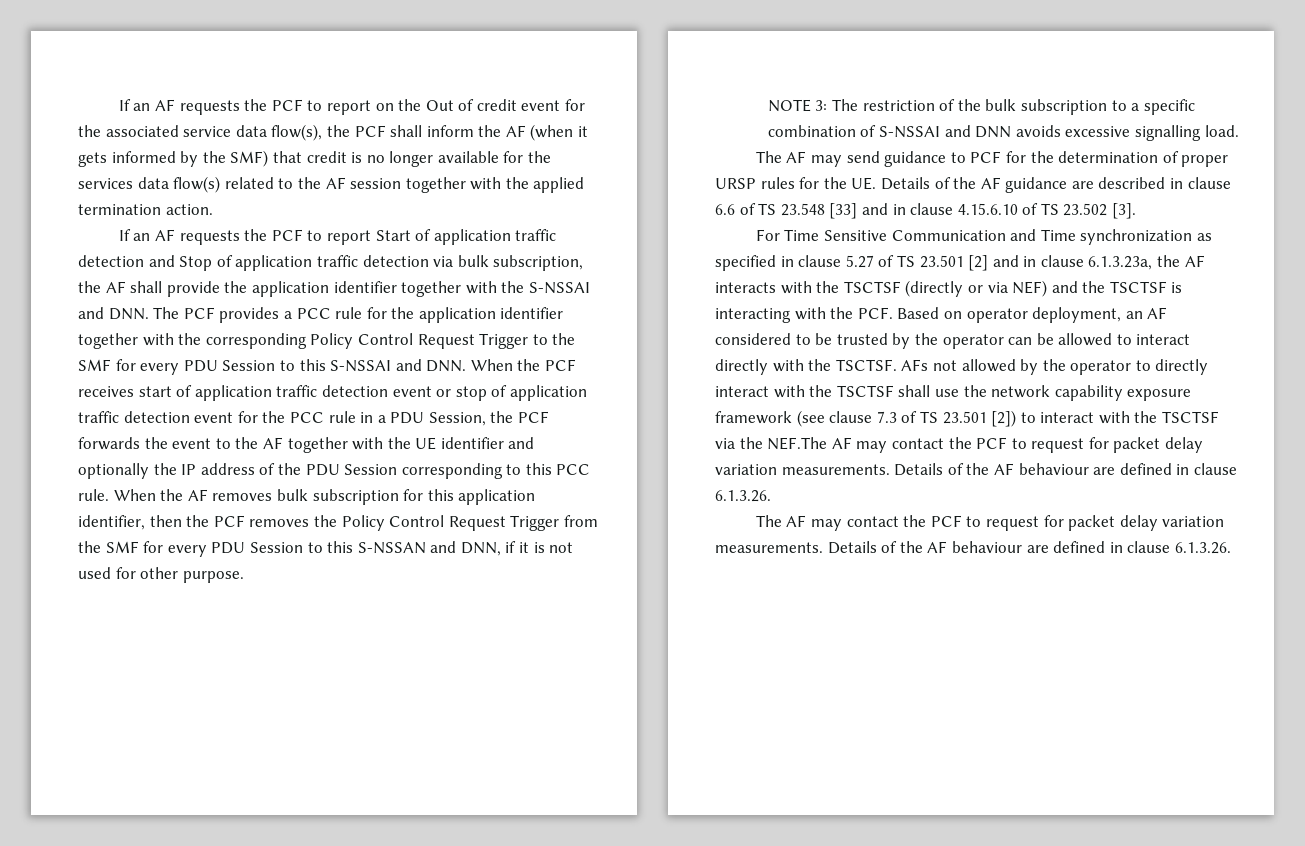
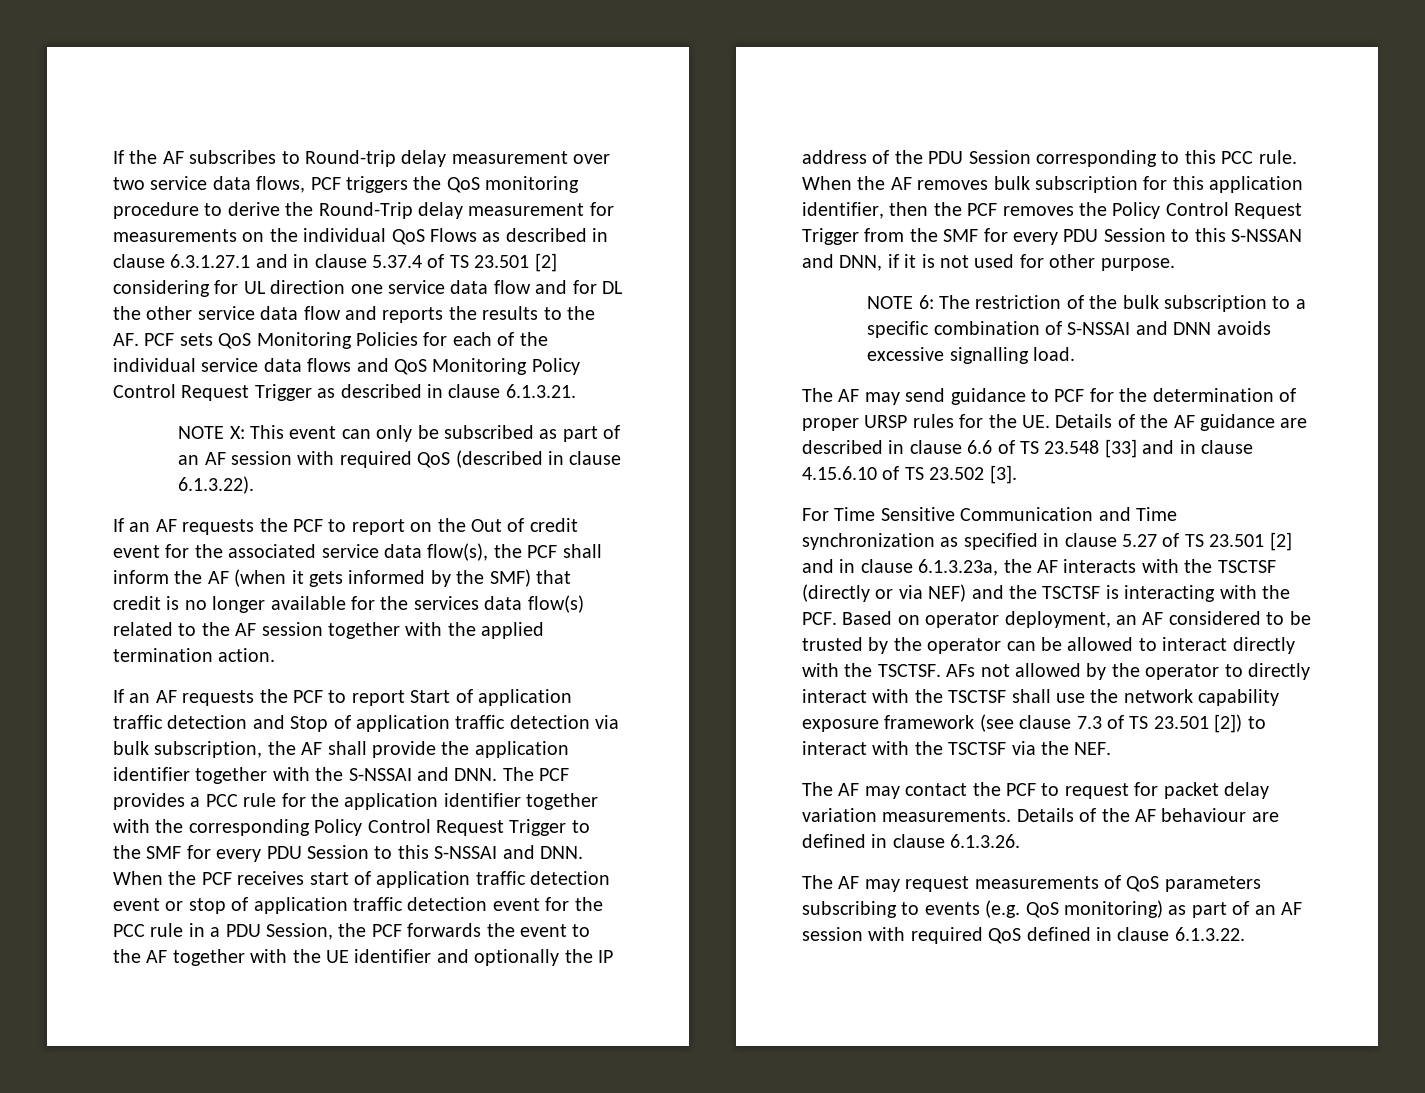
+ If the AF subscribes to Round-trip delay measurement over two service data flows, PCF triggers the QoS monitoring procedure to derive the Round-Trip delay measurement for measurements on the individual QoS Flows as described in clause 6.3.1.27.1 and in clause 5.37.4 of TS 23.501 [2] considering for UL direction one service data flow and for DL the other service data flow and reports the results to the AF. PCF sets QoS Monitoring Policies for each of the individual service data flows and QoS Monitoring Policy Control Request Trigger as described in clause 6.1.3.21.
+ NOTE X: This event can only be subscribed as part of an AF session with required QoS (described in clause 6.1.3.22).
- NOTE 3: The restriction of the bulk subscription to a specific combination of S-NSSAI and DNN avoids excessive signalling load.
+ NOTE 6: The restriction of the bulk subscription to a specific combination of S-NSSAI and DNN avoids excessive signalling load.
- AFs not allowed by the operator to directly interact with the TSCTSF shall use the network capability exposure framework (see clause 7.3 of TS 23.501 [2]) to interact with the TSCTSF via the NEF.The AF may contact the PCF to request for packet delay variation measurements.
+ AFs not allowed by the operator to directly interact with the TSCTSF shall use the network capability exposure framework (see clause 7.3 of TS 23.501 [2]) to interact with the TSCTSF via the NEF.
+ The AF may contact the PCF to request for packet delay variation measurements.
- The AF may contact the PCF to request for packet delay variation measurements. Details of the AF behaviour are defined in clause 6.1.3.26.
+ The AF may request measurements of QoS parameters subscribing to events (e.g. QoS monitoring) as part of an AF session with required QoS defined in clause 6.1.3.22.

